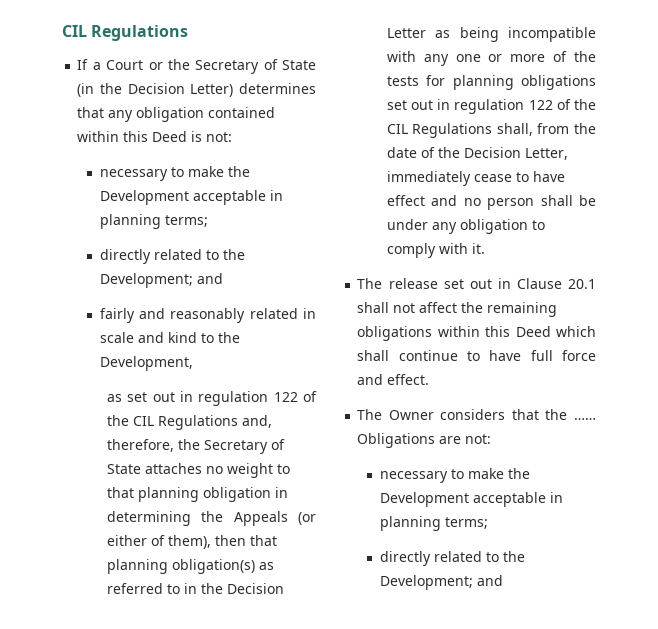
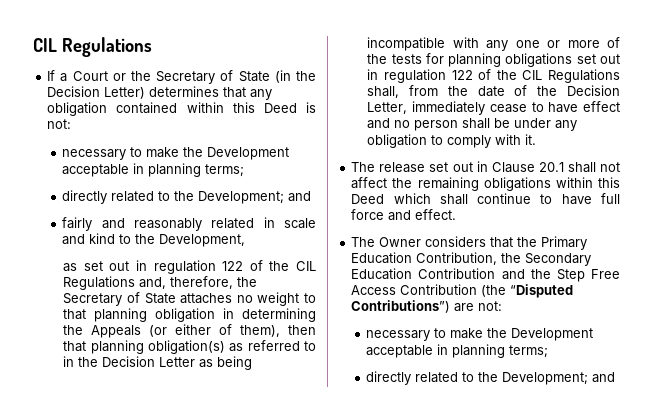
- The Owner considers that the …… Obligations are not:
+ The Owner considers that the Primary Education Contribution, the Secondary Education Contribution and the Step Free Access Contribution (the “Disputed Contributions”) are not:

